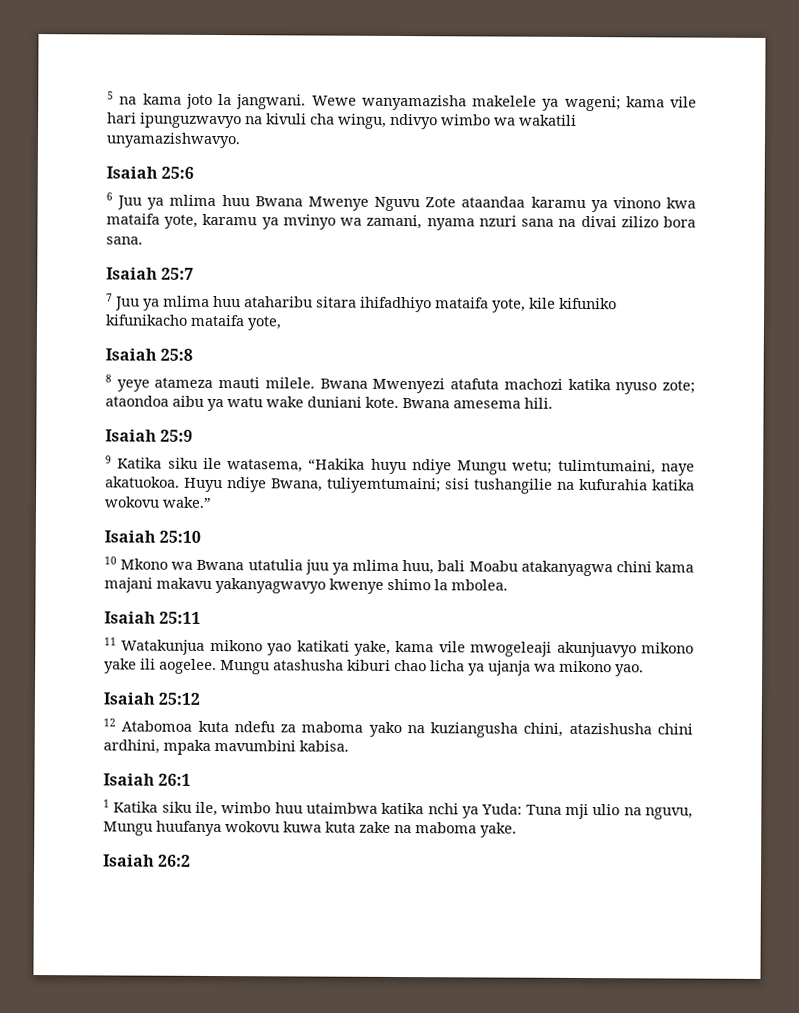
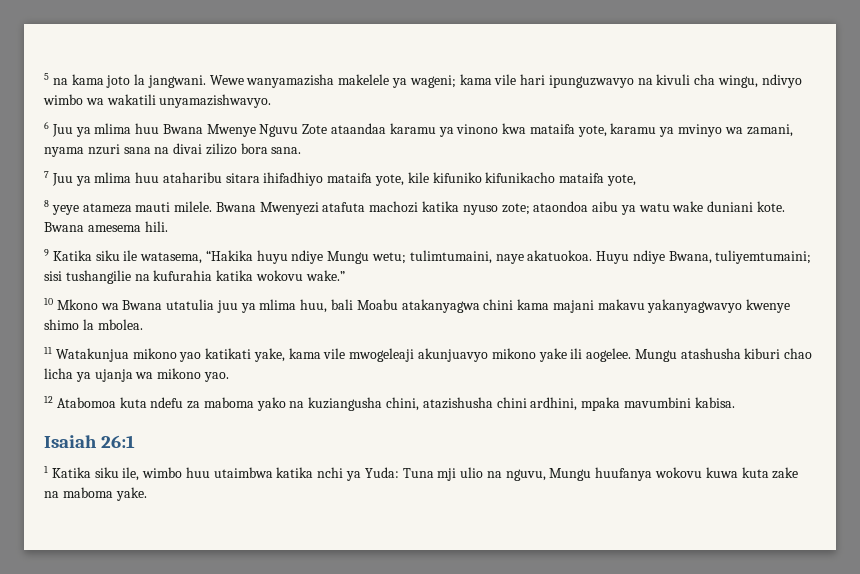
- Isaiah 25:6
- Isaiah 25:7
- Isaiah 25:8
- Isaiah 25:9
- Isaiah 25:10
- Isaiah 25:11
- Isaiah 25:12
- Isaiah 26:2

